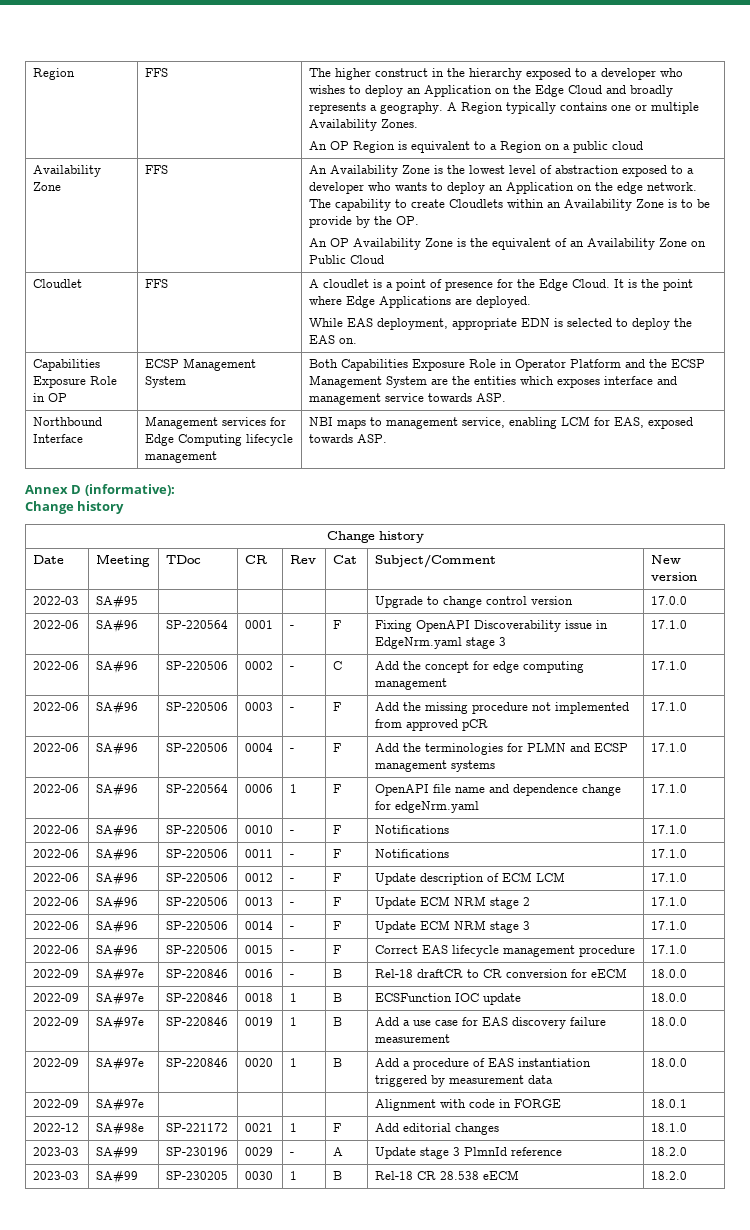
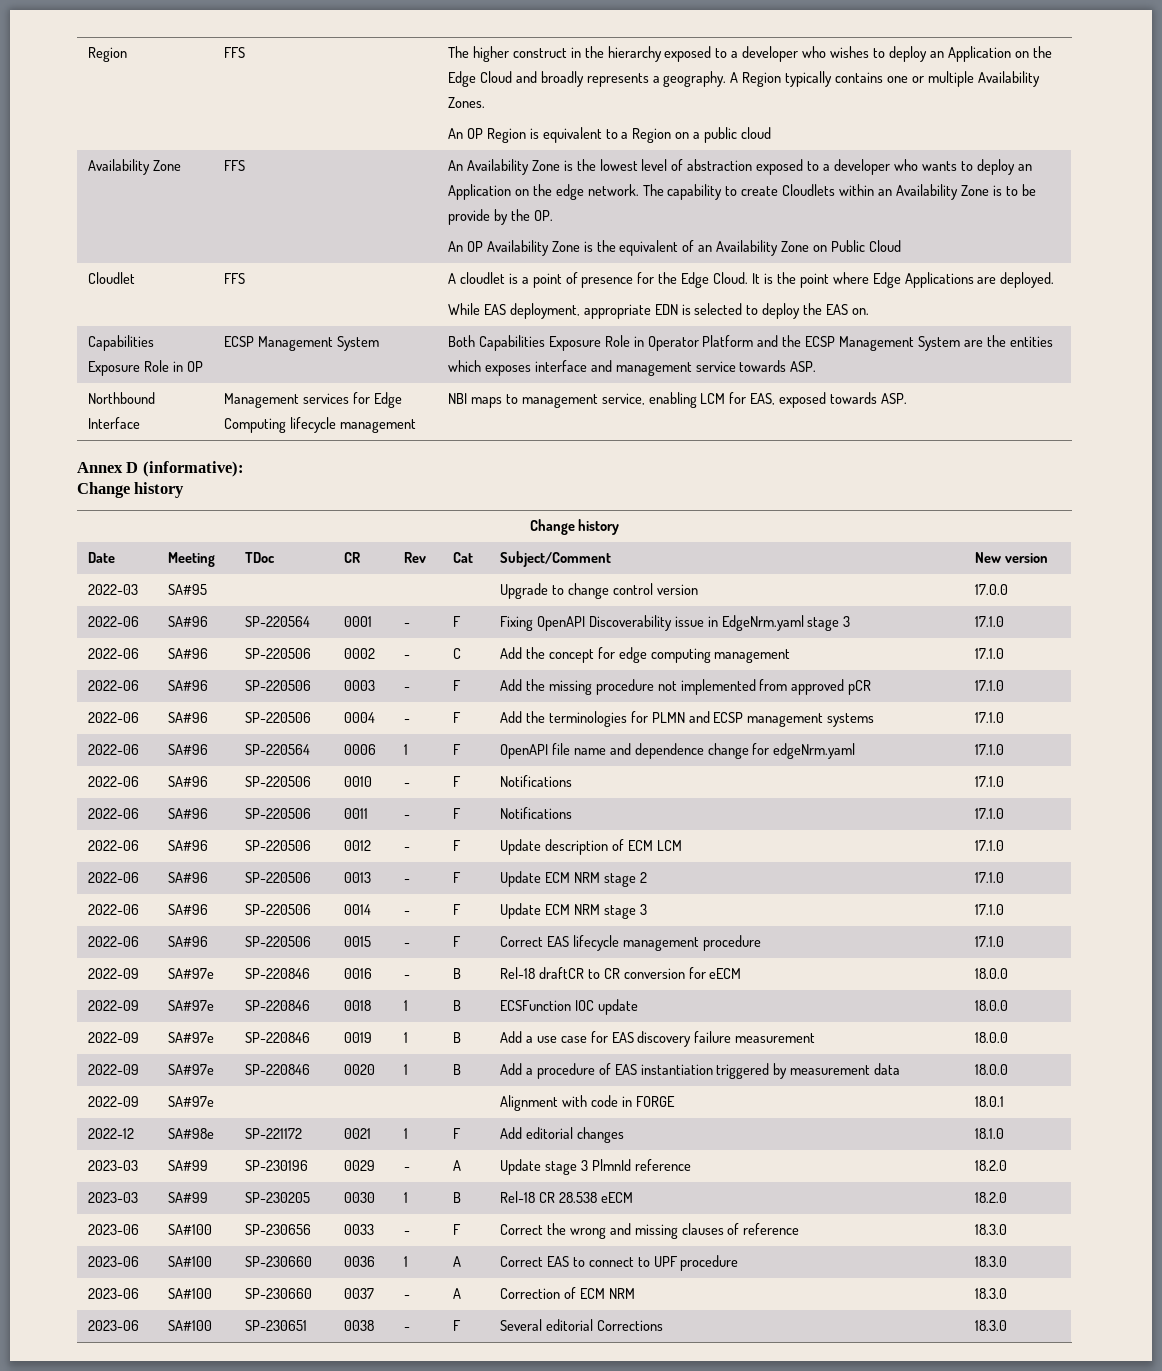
+ 2023-06 | SA#100 | SP-230656 | 0033 | - | F | Correct the wrong and missing clauses of reference | 18.3.0
+ 2023-06 | SA#100 | SP-230660 | 0036 | 1 | A | Correct EAS to connect to UPF procedure | 18.3.0
+ 2023-06 | SA#100 | SP-230660 | 0037 | - | A | Correction of ECM NRM | 18.3.0
+ 2023-06 | SA#100 | SP-230651 | 0038 | - | F | Several editorial Corrections | 18.3.0

